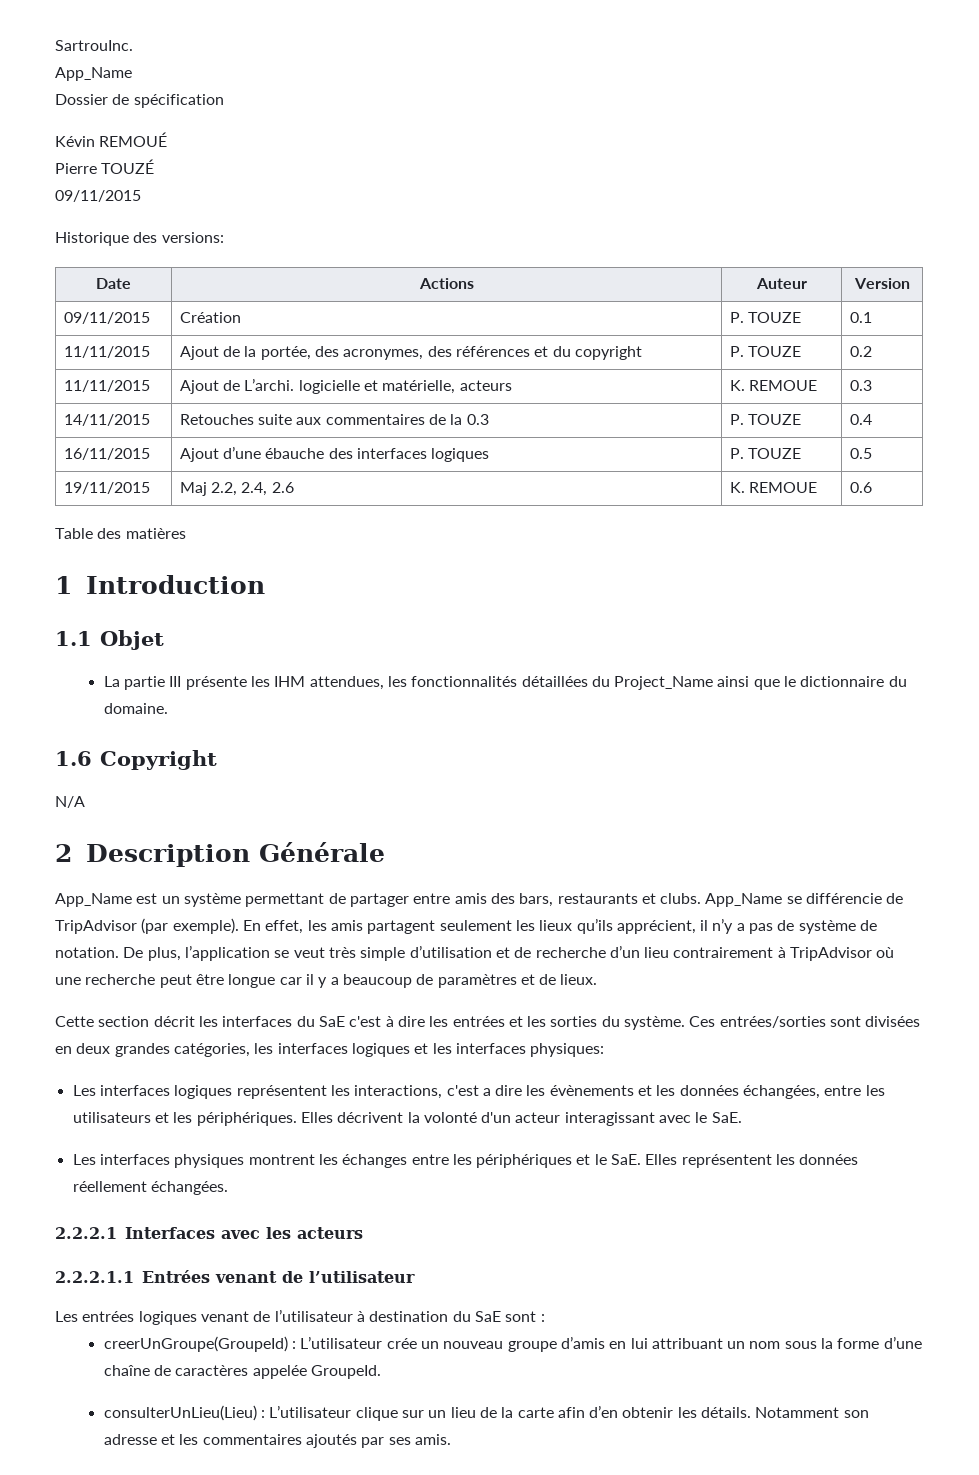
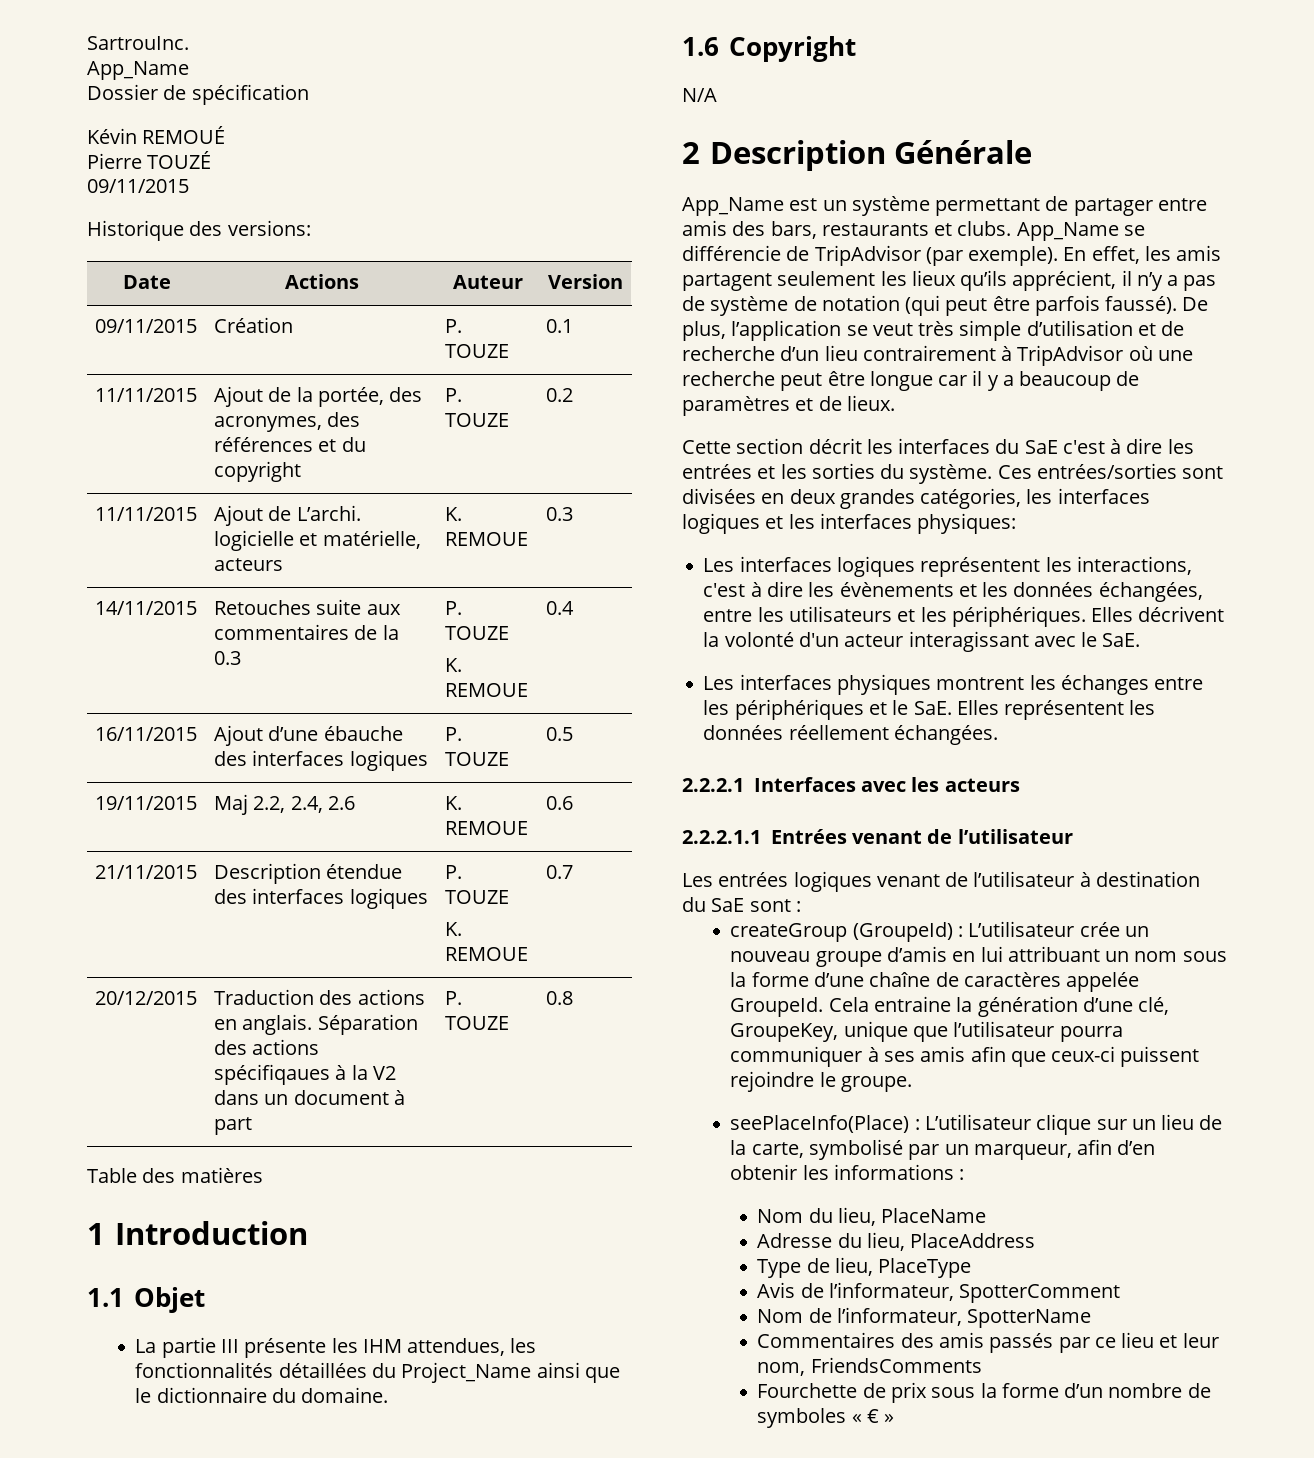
- 14/11/2015 | Retouches suite aux commentaires de la 0.3 | P. TOUZE | 0.4
+ 14/11/2015 | Retouches suite aux commentaires de la 0.3 | P. TOUZE
+ K. REMOUE | 0.4
+ 21/11/2015 | Description étendue des interfaces logiques | P. TOUZE
+ K. REMOUE | 0.7
+ 20/12/2015 | Traduction des actions en anglais. Séparation des actions spécifiqaues à la V2 dans un document à part | P. TOUZE | 0.8
- En effet, les amis partagent seulement les lieux qu’ils apprécient, il n’y a pas de système de notation.
+ En effet, les amis partagent seulement les lieux qu’ils apprécient, il n’y a pas de système de notation (qui peut être parfois faussé).
- Les interfaces logiques représentent les interactions, c'est a dire les évènements et les données échangées, entre les utilisateurs et les périphériques.
+ Les interfaces logiques représentent les interactions, c'est à dire les évènements et les données échangées, entre les utilisateurs et les périphériques.
- creerUnGroupe(GroupeId) : L’utilisateur crée un nouveau groupe d’amis en lui attribuant un nom sous la forme d’une chaîne de caractères appelée GroupeId.
- consulterUnLieu(Lieu) : L’utilisateur clique sur un lieu de la carte afin d’en obtenir les détails. Notamment son adresse et les commentaires ajoutés par ses amis.
+ createGroup (GroupeId) : L’utilisateur crée un nouveau groupe d’amis en lui attribuant un nom sous la forme d’une chaîne de caractères appelée GroupeId. Cela entraine la génération d’une clé, GroupeKey, unique que l’utilisateur pourra communiquer à ses amis afin que ceux-ci puissent rejoindre le groupe.
+ seePlaceInfo(Place) : L’utilisateur clique sur un lieu de la carte, symbolisé par un marqueur, afin d’en obtenir les informations :
+ Nom du lieu, PlaceName
+ Adresse du lieu, PlaceAddress
+ Type de lieu, PlaceType
+ Avis de l’informateur, SpotterComment
+ Nom de l’informateur, SpotterName
+ Commentaires des amis passés par ce lieu et leur nom, FriendsComments
+ Fourchette de prix sous la forme d’un nombre de symboles « € »

